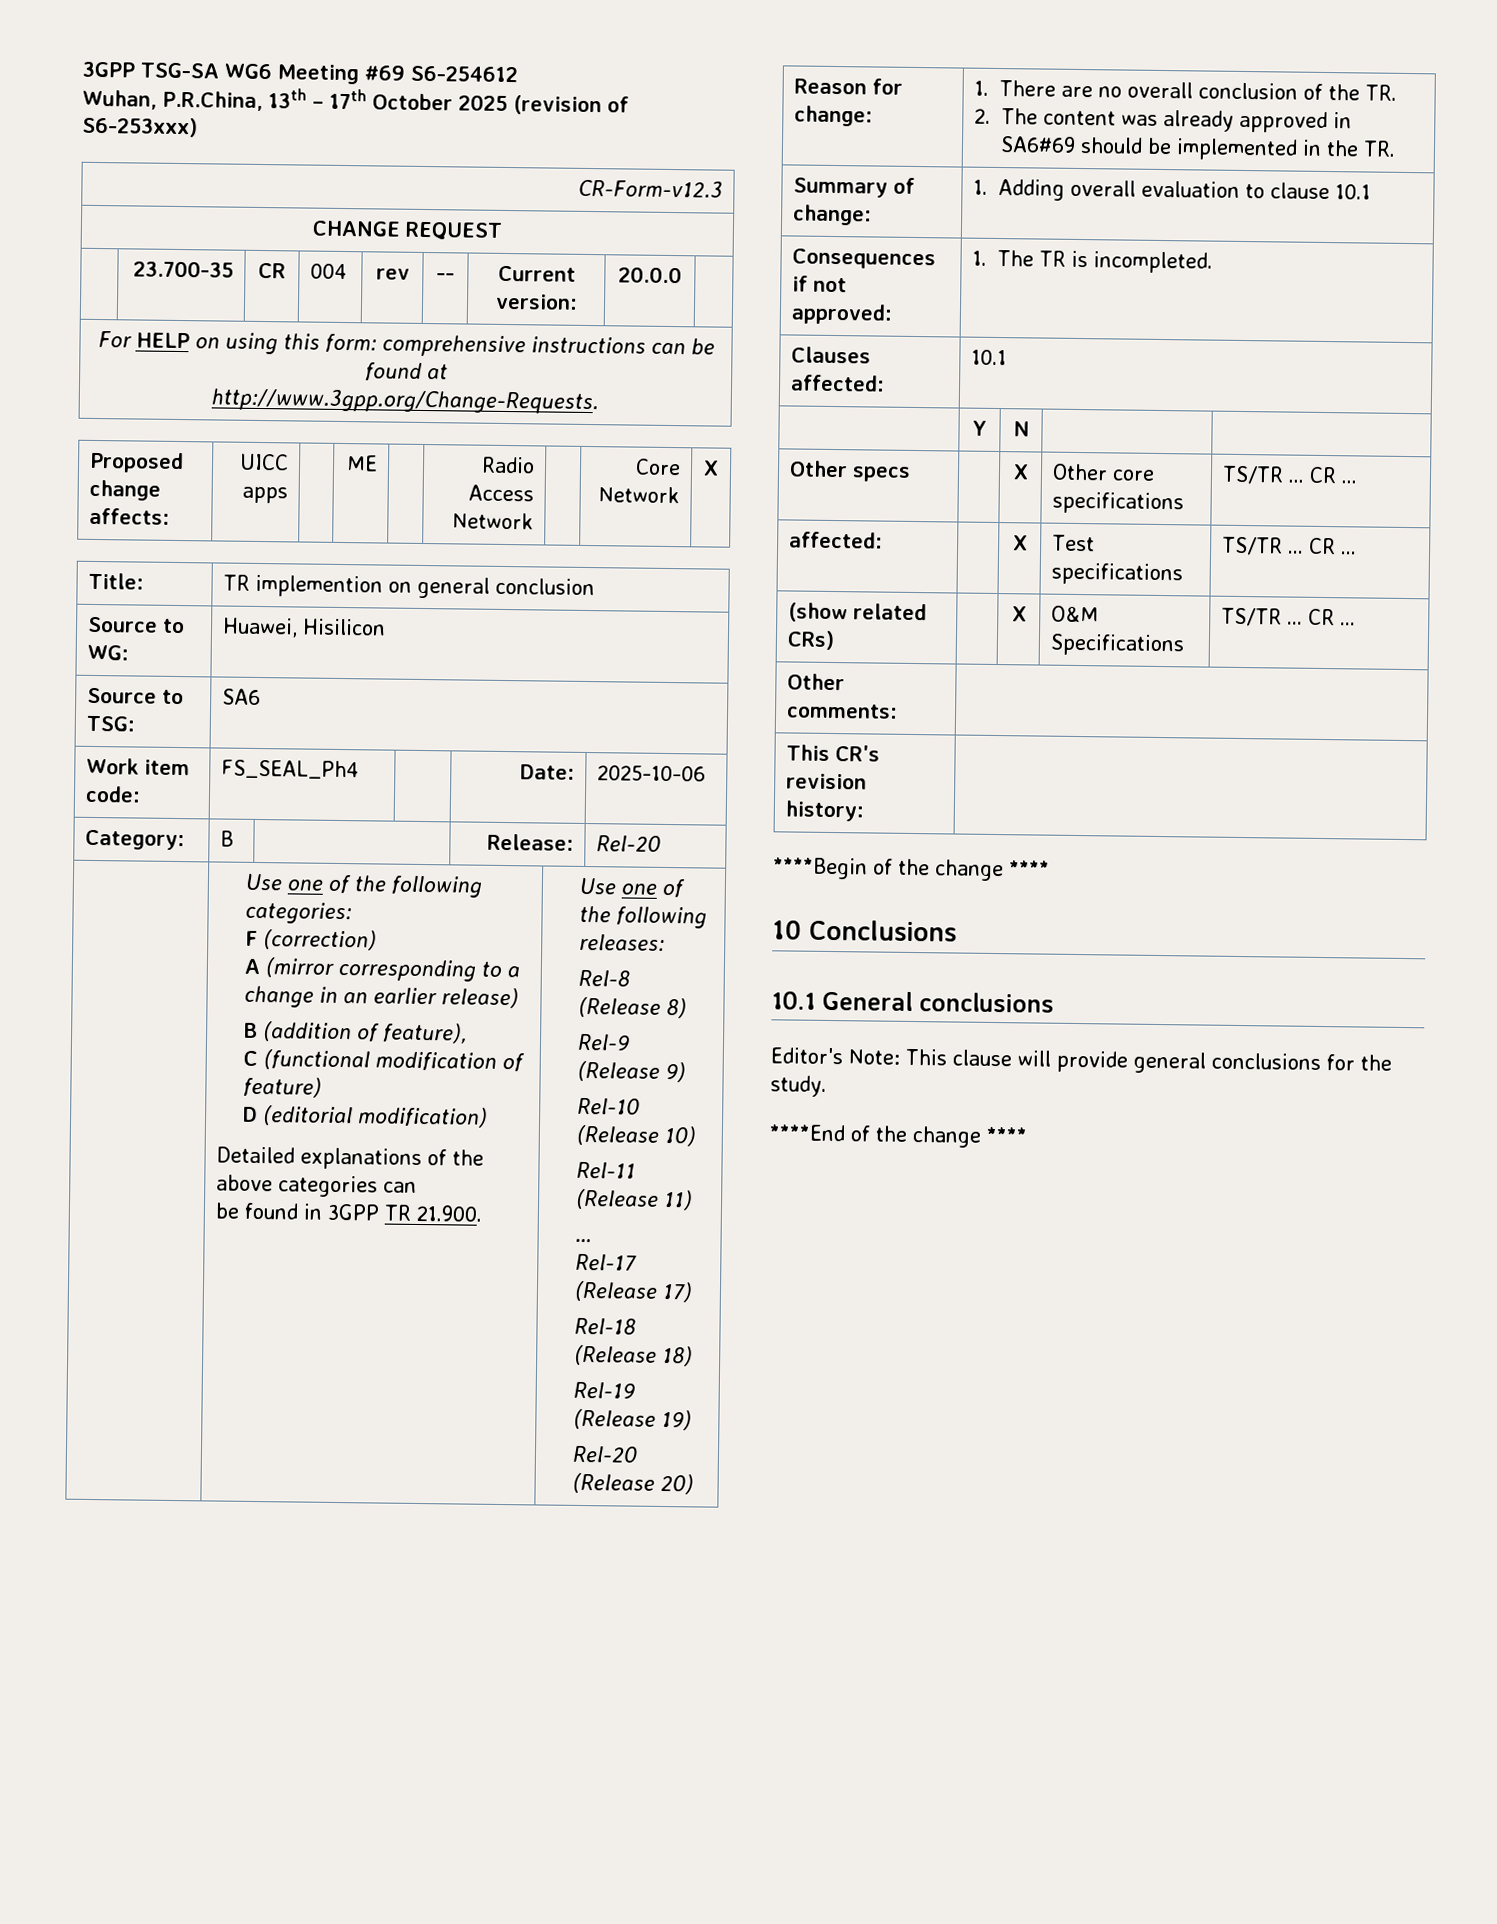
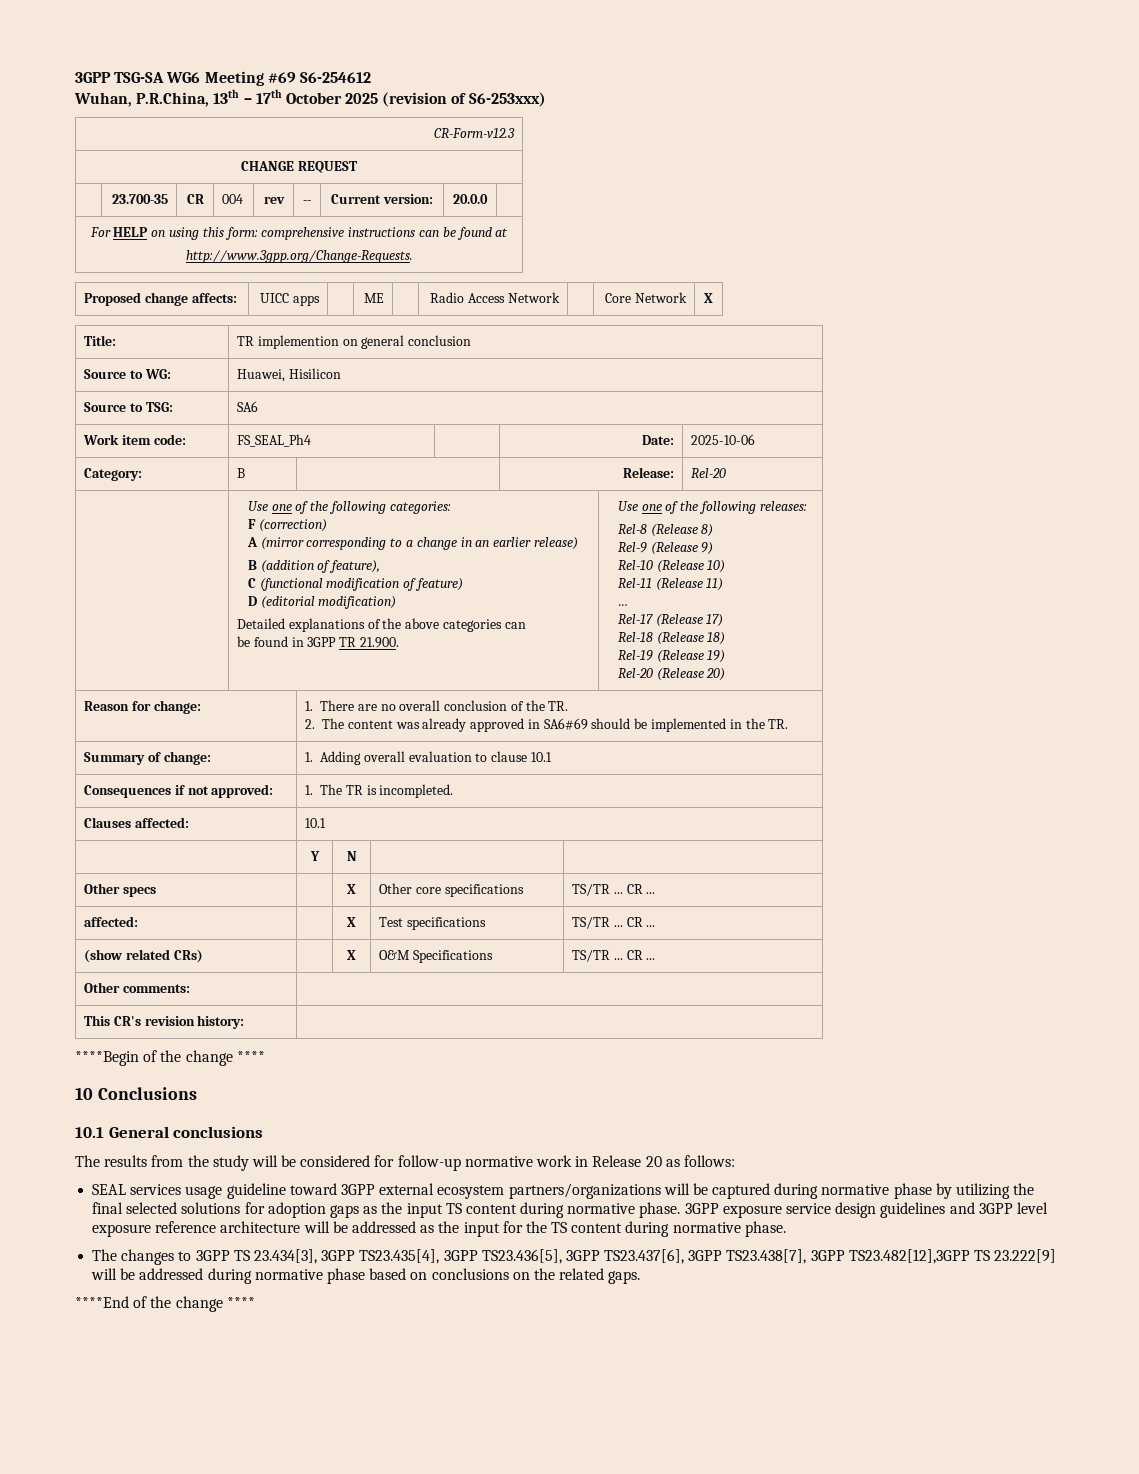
- Editor's Note: This clause will provide general conclusions for the study.
+ The results from the study will be considered for follow-up normative work in Release 20 as follows:
+ SEAL services usage guideline toward 3GPP external ecosystem partners/organizations will be captured during normative phase by utilizing the final selected solutions for adoption gaps as the input TS content during normative phase. 3GPP exposure service design guidelines and 3GPP level exposure reference architecture will be addressed as the input for the TS content during normative phase.
+ The changes to 3GPP TS 23.434[3], 3GPP TS23.435[4], 3GPP TS23.436[5], 3GPP TS23.437[6], 3GPP TS23.438[7], 3GPP TS23.482[12],3GPP TS 23.222[9] will be addressed during normative phase based on conclusions on the related gaps.

